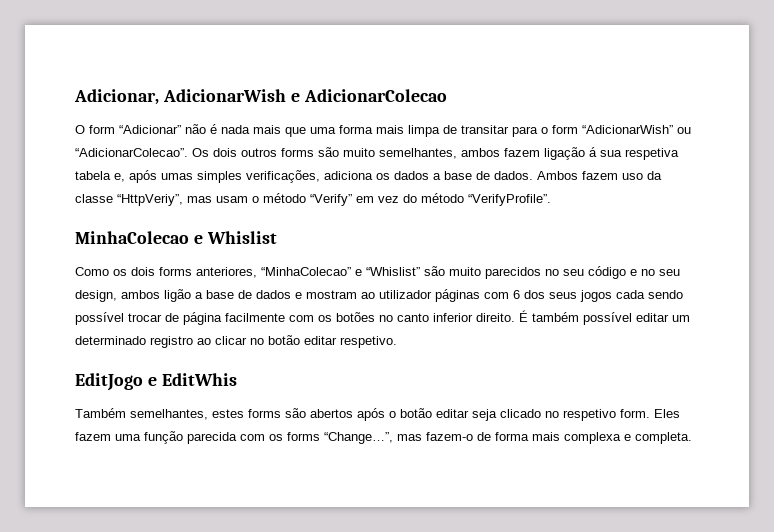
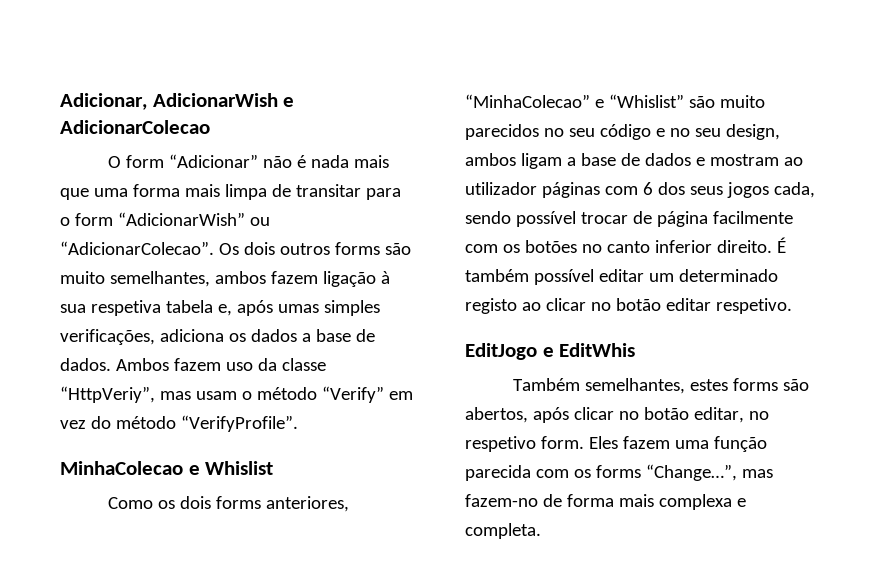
- Os dois outros forms são muito semelhantes, ambos fazem ligação á sua respetiva tabela e, após umas simples verificações, adiciona os dados a base de dados.
+ Os dois outros forms são muito semelhantes, ambos fazem ligação à sua respetiva tabela e, após umas simples verificações, adiciona os dados a base de dados.
- Como os dois forms anteriores, “MinhaColecao” e “Whislist” são muito parecidos no seu código e no seu design, ambos ligão a base de dados e mostram ao utilizador páginas com 6 dos seus jogos cada sendo possível trocar de página facilmente com os botões no canto inferior direito.
+ Como os dois forms anteriores, “MinhaColecao” e “Whislist” são muito parecidos no seu código e no seu design, ambos ligam a base de dados e mostram ao utilizador páginas com 6 dos seus jogos cada, sendo possível trocar de página facilmente com os botões no canto inferior direito.
- É também possível editar um determinado registro ao clicar no botão editar respetivo.
+ É também possível editar um determinado registo ao clicar no botão editar respetivo.
- Também semelhantes, estes forms são abertos após o botão editar seja clicado no respetivo form.
+ Também semelhantes, estes forms são abertos, após clicar no botão editar, no respetivo form.
- Eles fazem uma função parecida com os forms “Change…”, mas fazem-o de forma mais complexa e completa.
+ Eles fazem uma função parecida com os forms “Change…”, mas fazem-no de forma mais complexa e completa.

